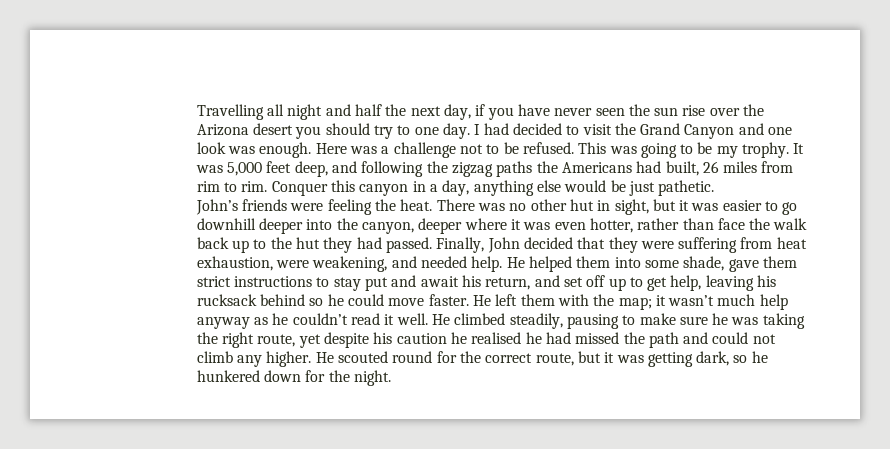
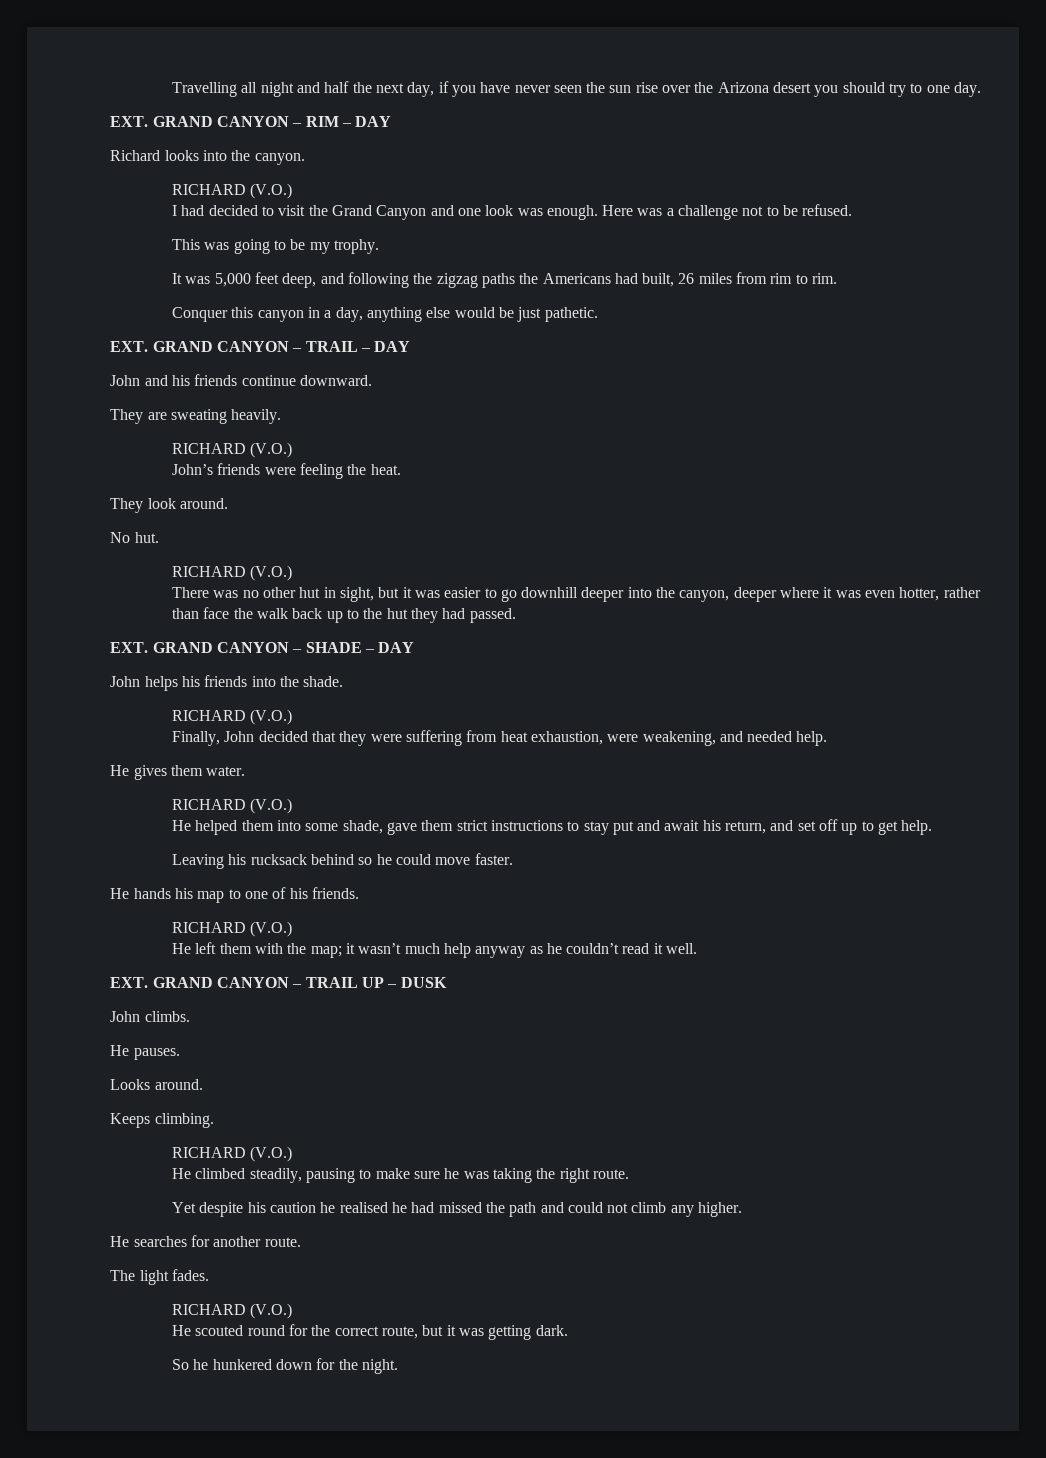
- Travelling all night and half the next day, if you have never seen the sun rise over the Arizona desert you should try to one day. I had decided to visit the Grand Canyon and one look was enough.
+ Travelling all night and half the next day, if you have never seen the sun rise over the Arizona desert you should try to one day.
+ EXT. GRAND CANYON – RIM – DAY
+ Richard looks into the canyon.
+ RICHARD (V.O.)
+ I had decided to visit the Grand Canyon and one look was enough.
- Here was a challenge not to be refused. This was going to be my trophy. It was 5,000 feet deep, and following the zigzag paths the Americans had built, 26 miles from rim to rim. Conquer this canyon in a day, anything else would be just pathetic.
+ Here was a challenge not to be refused.
+ This was going to be my trophy.
+ It was 5,000 feet deep, and following the zigzag paths the Americans had built, 26 miles from rim to rim.
+ Conquer this canyon in a day, anything else would be just pathetic.
+ EXT. GRAND CANYON – TRAIL – DAY
+ John and his friends continue downward.
+ They are sweating heavily.
+ RICHARD (V.O.)
- John’s friends were feeling the heat. There was no other hut in sight, but it was easier to go downhill deeper into the canyon, deeper where it was even hotter, rather than face the walk back up to the hut they had passed. Finally, John decided that they were suffering from heat exhaustion, were weakening, and needed help. He helped them into some shade, gave them strict instructions to stay put and await his return, and set off up to get help, leaving his rucksack behind so he could move faster. He left them with the map;
+ John’s friends were feeling the heat.
+ They look around.
+ No hut.
+ RICHARD (V.O.)
+ There was no other hut in sight, but it was easier to go downhill deeper into the canyon, deeper where it was even hotter, rather than face the walk back up to the hut they had passed.
+ EXT. GRAND CANYON – SHADE – DAY
+ John helps his friends into the shade.
+ RICHARD (V.O.)
+ Finally, John decided that they were suffering from heat exhaustion, were weakening, and needed help.
+ He gives them water.
+ RICHARD (V.O.)
+ He helped them into some shade, gave them strict instructions to stay put and await his return, and set off up to get help.
+ Leaving his rucksack behind so he could move faster.
+ He hands his map to one of his friends.
+ RICHARD (V.O.)
+ He left them with the map;
- it wasn’t much help anyway as he couldn’t read it well. He climbed steadily, pausing to make sure he was taking the right route, yet despite his caution he realised he had missed the path and could not climb any higher. He scouted round for the correct route, but it was getting dark, so he hunkered down for the night.
+ it wasn’t much help anyway as he couldn’t read it well.
+ EXT. GRAND CANYON – TRAIL UP – DUSK
+ John climbs.
+ He pauses.
+ Looks around.
+ Keeps climbing.
+ RICHARD (V.O.)
+ He climbed steadily, pausing to make sure he was taking the right route.
+ Yet despite his caution he realised he had missed the path and could not climb any higher.
+ He searches for another route.
+ The light fades.
+ RICHARD (V.O.)
+ He scouted round for the correct route, but it was getting dark.
+ So he hunkered down for the night.

